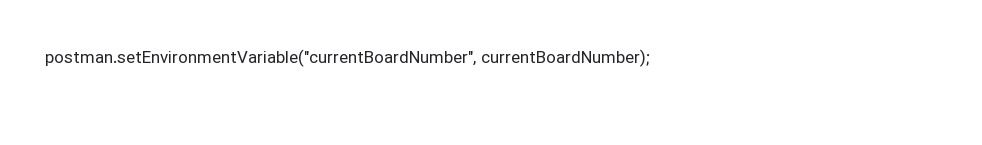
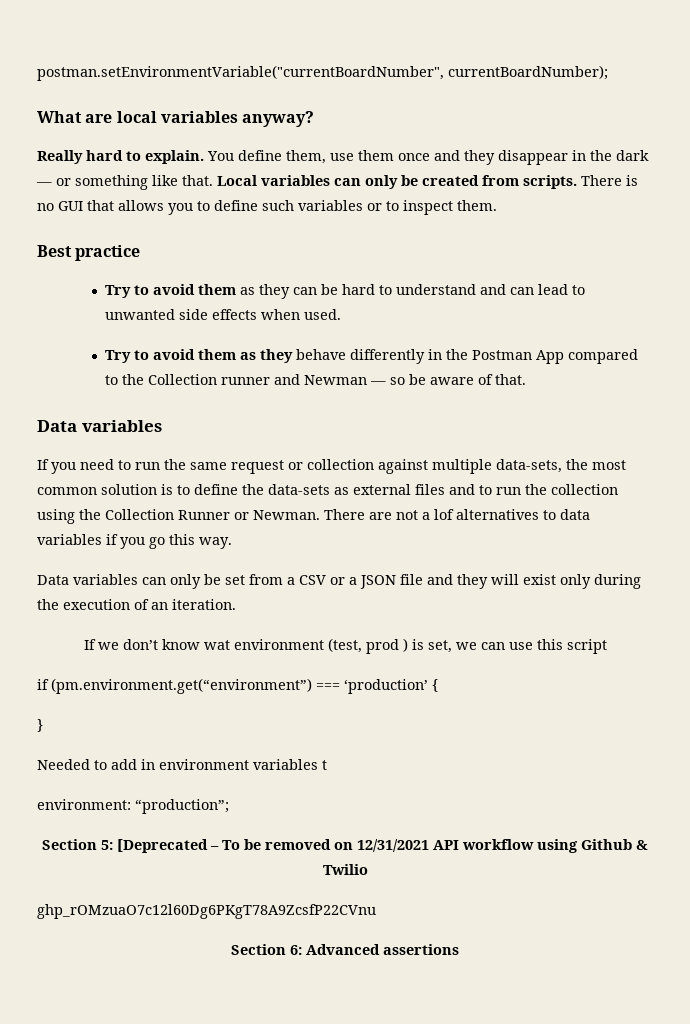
+ What are local variables anyway?
+ Really hard to explain. You define them, use them once and they disappear in the dark — or something like that. Local variables can only be created from scripts. There is no GUI that allows you to define such variables or to inspect them.
+ Best practice
+ Try to avoid them as they can be hard to understand and can lead to unwanted side effects when used.
+ Try to avoid them as they behave differently in the Postman App compared to the Collection runner and Newman — so be aware of that.
+ Data variables
+ If you need to run the same request or collection against multiple data-sets, the most common solution is to define the data-sets as external files and to run the collection using the Collection Runner or Newman. There are not a lof alternatives to data variables if you go this way.
+ Data variables can only be set from a CSV or a JSON file and they will exist only during the execution of an iteration.
+ If we don’t know wat environment (test, prod ) is set, we can use this script
+ if (pm.environment.get(“environment”) === ‘production’ {
+ }
+ Needed to add in environment variables t
+ environment: “production”;
+ Section 5: [Deprecated – To be removed on 12/31/2021 API workflow using Github & Twilio
+ 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
+ Section 6: Advanced assertions

